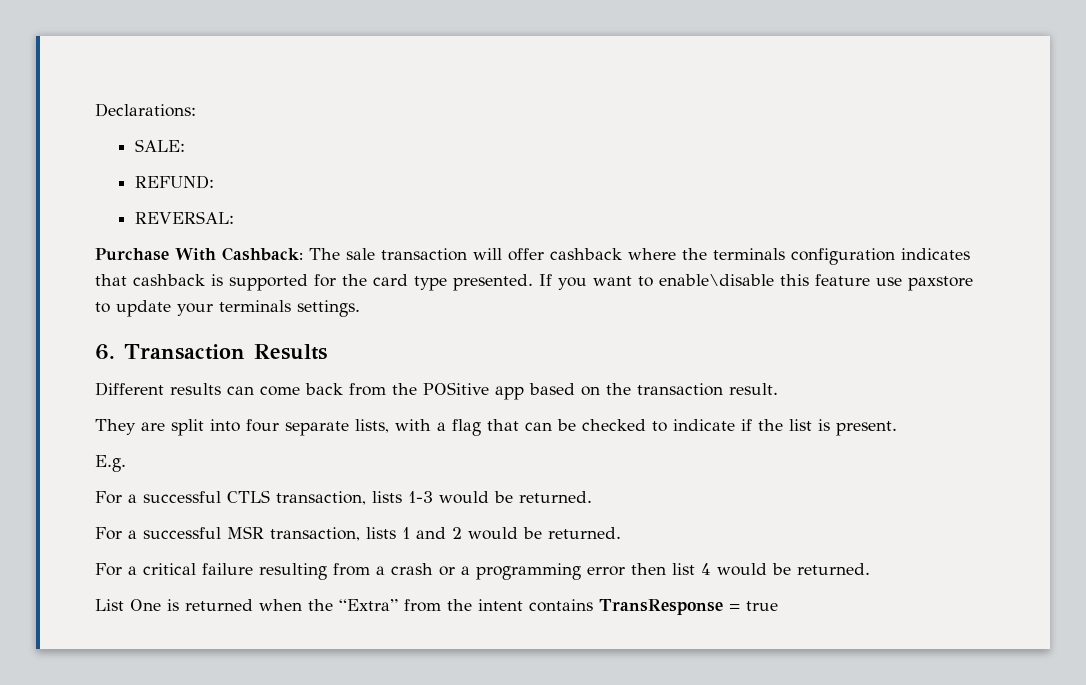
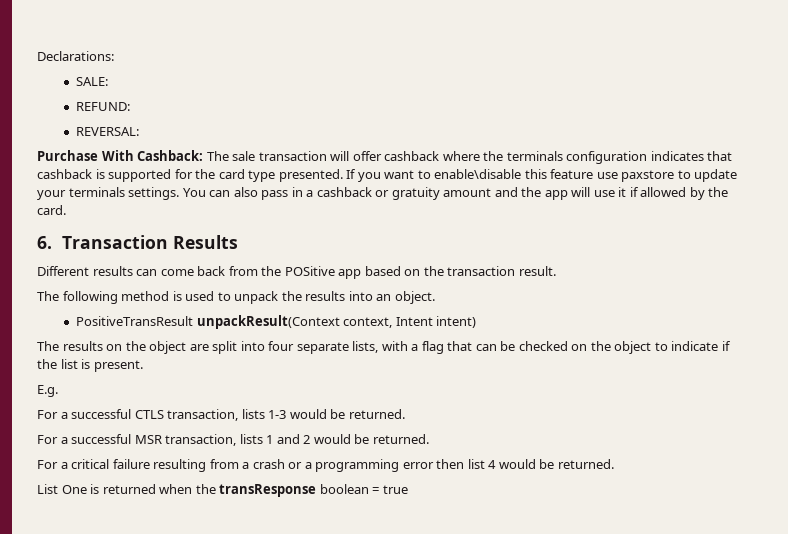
+ You can also pass in a cashback or gratuity amount and the app will use it if allowed by the card.
- They are split into four separate lists, with a flag that can be checked to indicate if the list is present.
+ The following method is used to unpack the results into an object.
+ PositiveTransResult unpackResult(Context context, Intent intent)
+ The results on the object are split into four separate lists, with a flag that can be checked on the object to indicate if the list is present.
- List One is returned when the “Extra” from the intent contains TransResponse = true
+ List One is returned when the transResponse boolean = true

